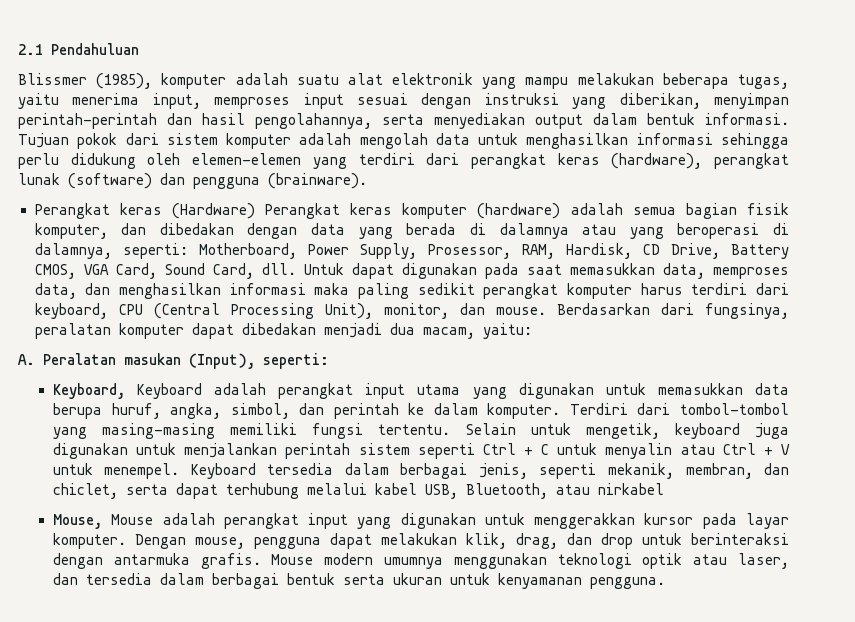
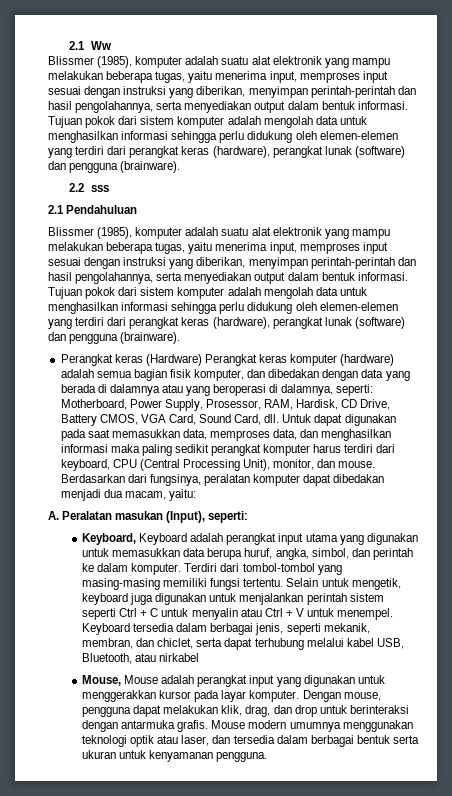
+ 2.1 Ww
+ Blissmer (1985), komputer adalah suatu alat elektronik yang mampu melakukan beberapa tugas, yaitu menerima input, memproses input sesuai dengan instruksi yang diberikan, menyimpan perintah-perintah dan hasil pengolahannya, serta menyediakan output dalam bentuk informasi. Tujuan pokok dari sistem komputer adalah mengolah data untuk menghasilkan informasi sehingga perlu didukung oleh elemen-elemen yang terdiri dari perangkat keras (hardware), perangkat lunak (software) dan pengguna (brainware).
+ 2.2 sss

